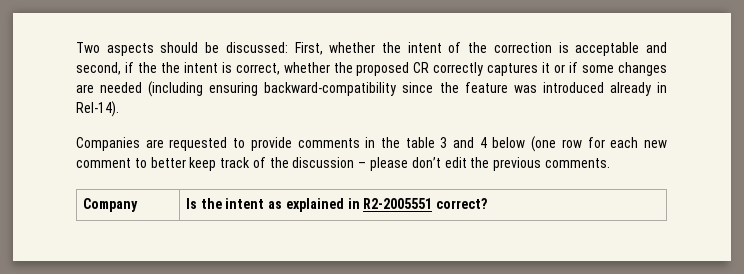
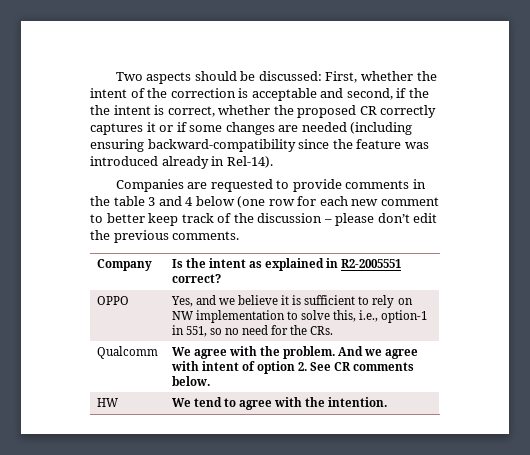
+ OPPO | Yes, and we believe it is sufficient to rely on NW implementation to solve this, i.e., option-1 in 551, so no need for the CRs.
+ Qualcomm | We agree with the problem. And we agree with intent of option 2. See CR comments below.
+ HW | We tend to agree with the intention.

